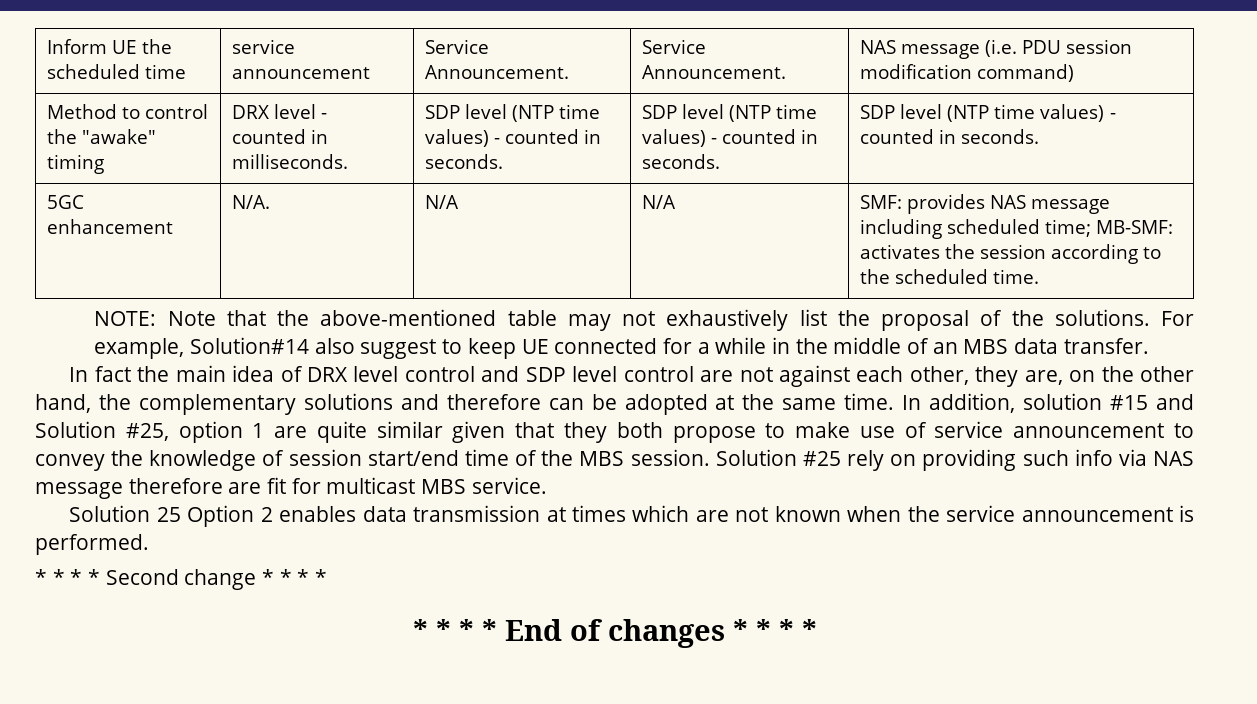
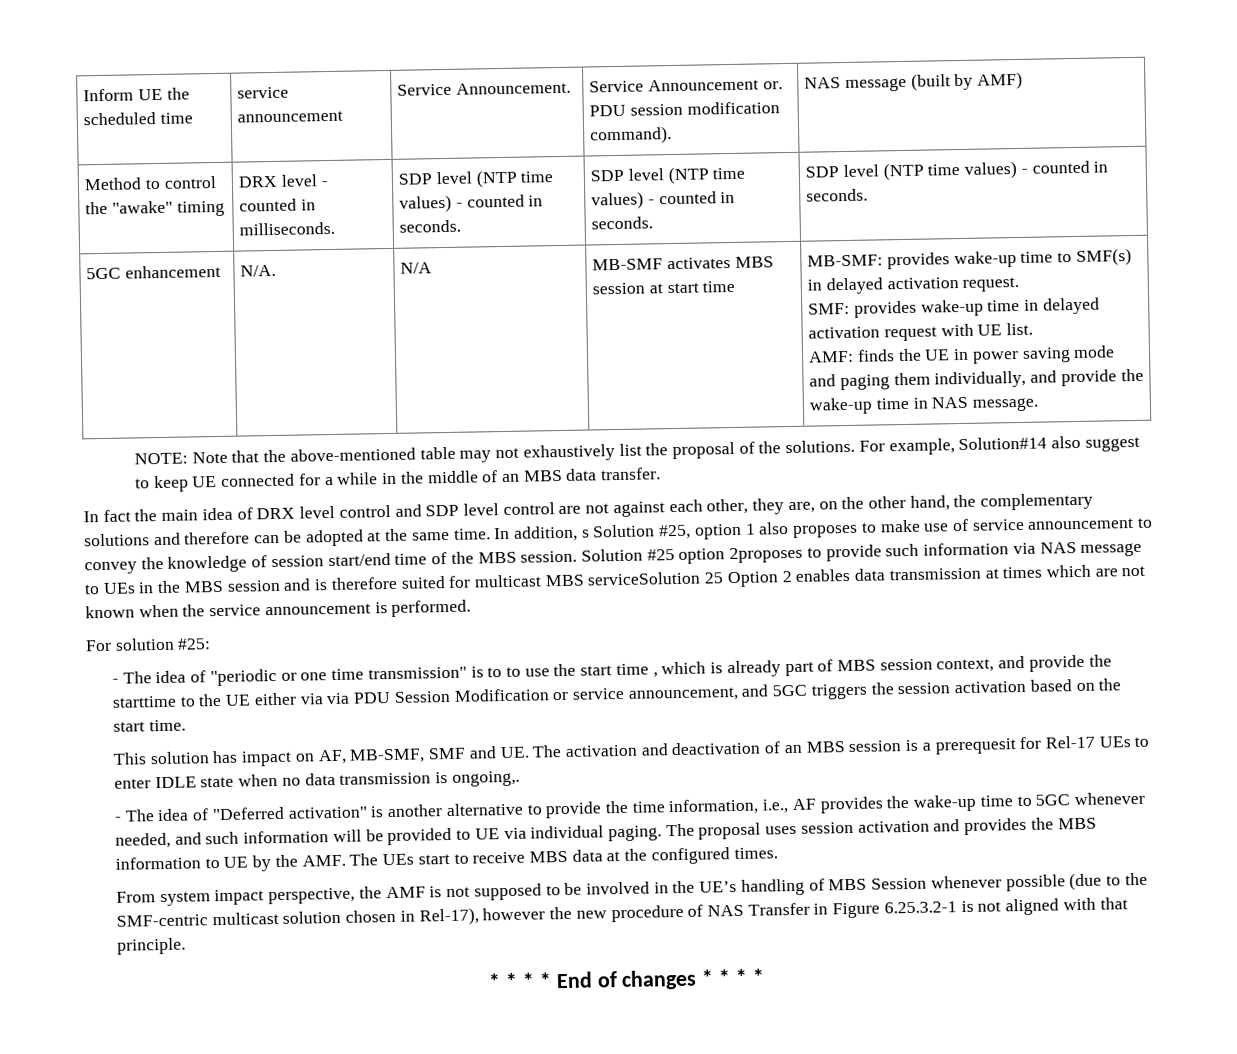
- Inform UE the scheduled time | service announcement | Service Announcement. | Service Announcement. | NAS message (i.e. PDU session modification command)
+ Inform UE the scheduled time | service announcement | Service Announcement. | Service Announcement or. PDU session modification command). | NAS message (built by AMF)
- N/A | SMF: provides NAS message including scheduled time; MB-SMF: activates the session according to the scheduled time.
+ MB-SMF activates MBS session at start time | MB-SMF: provides wake-up time to SMF(s) in delayed activation request.
+ SMF: provides wake-up time in delayed activation request with UE list.
+ AMF: finds the UE in power saving mode and paging them individually, and provide the wake-up time in NAS message.
- In addition, solution #15 and Solution #25, option 1 are quite similar given that they both propose to make use of service announcement to convey the knowledge of session start/end time of the MBS session.
+ In addition, s Solution #25, option 1 also proposes to make use of service announcement to convey the knowledge of session start/end time of the MBS session.
- Solution #25 rely on providing such info via NAS message therefore are fit for multicast MBS service.
- Solution 25 Option 2 enables data transmission at times which are not known when the service announcement is performed.
+ Solution #25 option 2proposes to provide such information via NAS message to UEs in the MBS session and is therefore suited for multicast MBS serviceSolution 25 Option 2 enables data transmission at times which are not known when the service announcement is performed.
- * * * * Second change * * * *
+ For solution #25:
+ - The idea of "periodic or one time transmission" is to to use the start time , which is already part of MBS session context, and provide the starttime to the UE either via via PDU Session Modification or service announcement, and 5GC triggers the session activation based on the start time.
+ This solution has impact on AF, MB-SMF, SMF and UE. The activation and deactivation of an MBS session is a prerequesit for Rel-17 UEs to enter IDLE state when no data transmission is ongoing,.
+ - The idea of "Deferred activation" is another alternative to provide the time information, i.e., AF provides the wake-up time to 5GC whenever needed, and such information will be provided to UE via individual paging. The proposal uses session activation and provides the MBS information to UE by the AMF. The UEs start to receive MBS data at the configured times.
+ From system impact perspective, the AMF is not supposed to be involved in the UE’s handling of MBS Session whenever possible (due to the SMF-centric multicast solution chosen in Rel-17), however the new procedure of NAS Transfer in Figure 6.25.3.2-1 is not aligned with that principle.

